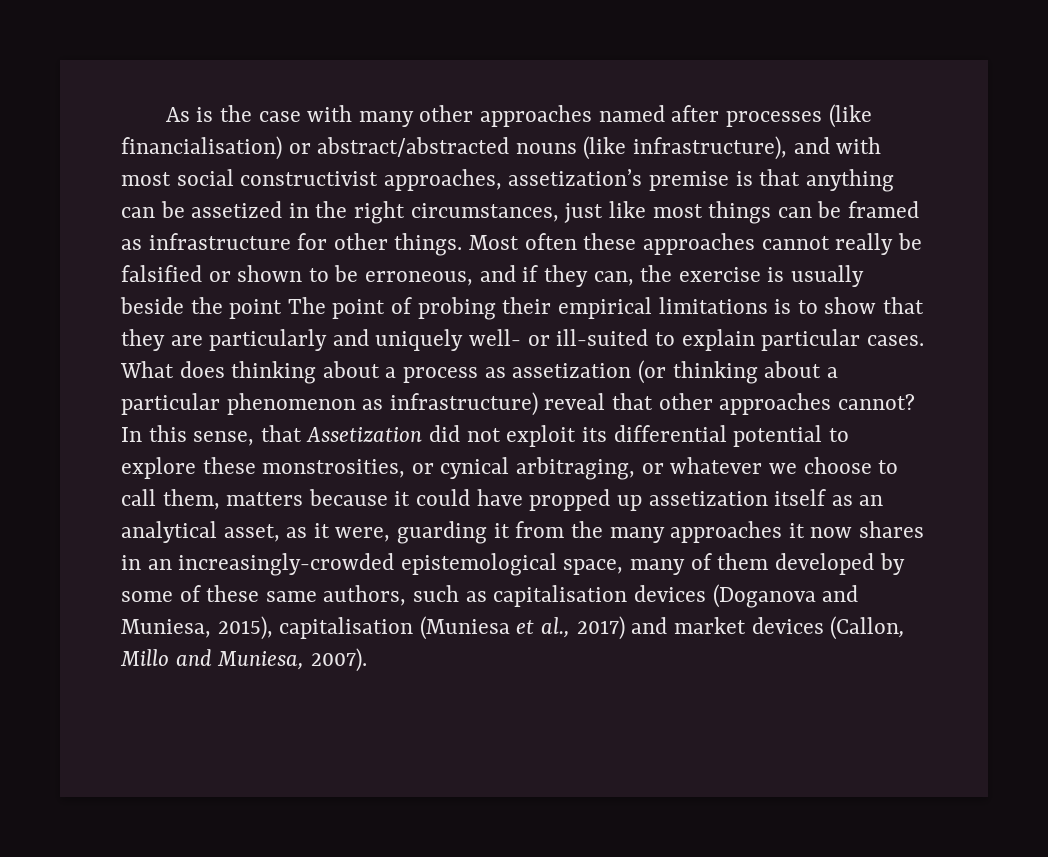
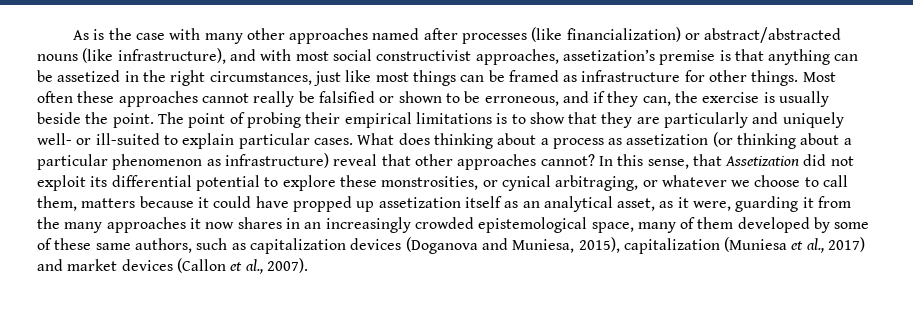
- As is the case with many other approaches named after processes (like financialisation) or abstract/abstracted nouns (like infrastructure), and with most social constructivist approaches, assetization’s premise is that anything can be assetized in the right circumstances, just like most things can be framed as infrastructure for other things.
+ As is the case with many other approaches named after processes (like financialization) or abstract/abstracted nouns (like infrastructure), and with most social constructivist approaches, assetization’s premise is that anything can be assetized in the right circumstances, just like most things can be framed as infrastructure for other things.
- Most often these approaches cannot really be falsified or shown to be erroneous, and if they can, the exercise is usually beside the point The point of probing their empirical limitations is to show that they are particularly and uniquely well- or ill-suited to explain particular cases.
+ Most often these approaches cannot really be falsified or shown to be erroneous, and if they can, the exercise is usually beside the point. The point of probing their empirical limitations is to show that they are particularly and uniquely well- or ill-suited to explain particular cases.
- In this sense, that Assetization did not exploit its differential potential to explore these monstrosities, or cynical arbitraging, or whatever we choose to call them, matters because it could have propped up assetization itself as an analytical asset, as it were, guarding it from the many approaches it now shares in an increasingly-crowded epistemological space, many of them developed by some of these same authors, such as capitalisation devices (Doganova and Muniesa, 2015), capitalisation (Muniesa et al., 2017) and market devices (Callon, Millo and Muniesa, 2007).
+ In this sense, that Assetization did not exploit its differential potential to explore these monstrosities, or cynical arbitraging, or whatever we choose to call them, matters because it could have propped up assetization itself as an analytical asset, as it were, guarding it from the many approaches it now shares in an increasingly crowded epistemological space, many of them developed by some of these same authors, such as capitalization devices (Doganova and Muniesa, 2015), capitalization (Muniesa et al., 2017) and market devices (Callon et al., 2007).

